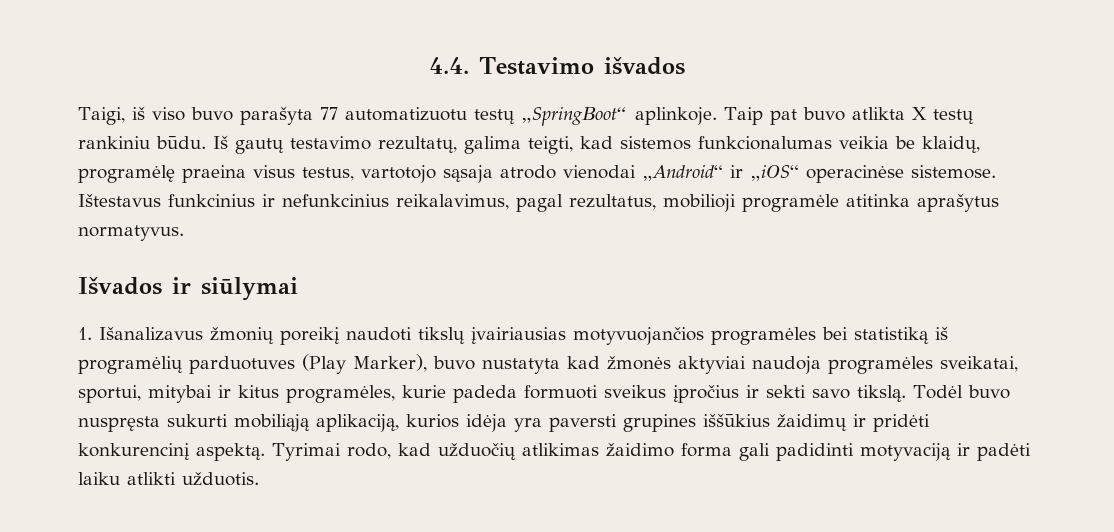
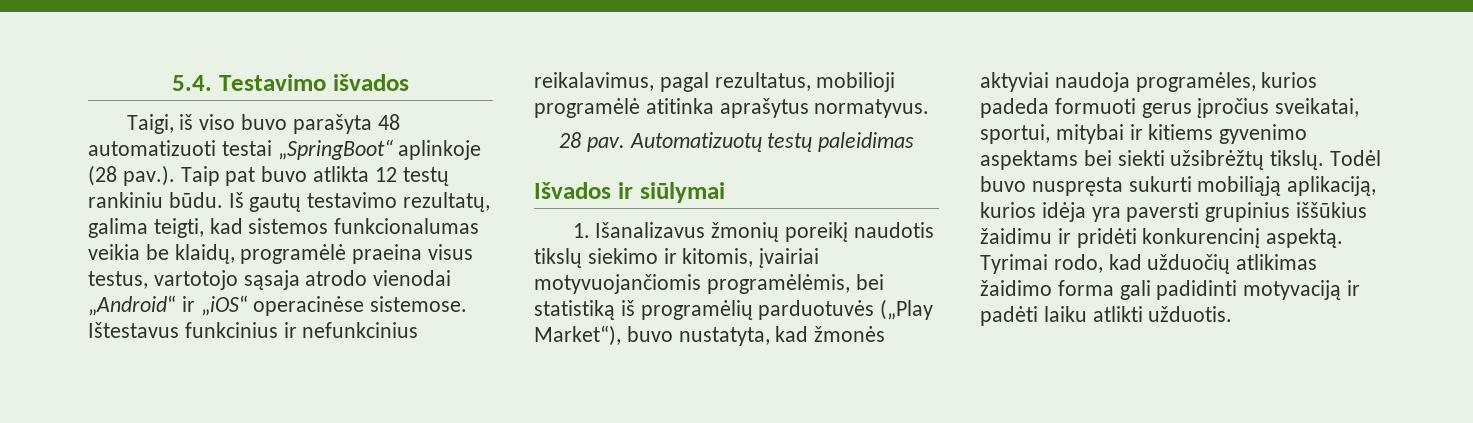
- 4.4. Testavimo išvados
+ 5.4. Testavimo išvados
- Taigi, iš viso buvo parašyta 77 automatizuotu testų „SpringBoot“ aplinkoje. Taip pat buvo atlikta X testų rankiniu būdu.
+ Taigi, iš viso buvo parašyta 48 automatizuoti testai „SpringBoot“ aplinkoje (28 pav.). Taip pat buvo atlikta 12 testų rankiniu būdu.
- Iš gautų testavimo rezultatų, galima teigti, kad sistemos funkcionalumas veikia be klaidų, programėlę praeina visus testus, vartotojo sąsaja atrodo vienodai „Android“ ir „iOS“ operacinėse sistemose.
+ Iš gautų testavimo rezultatų, galima teigti, kad sistemos funkcionalumas veikia be klaidų, programėlė praeina visus testus, vartotojo sąsaja atrodo vienodai „Android“ ir „iOS“ operacinėse sistemose.
- Ištestavus funkcinius ir nefunkcinius reikalavimus, pagal rezultatus, mobilioji programėle atitinka aprašytus normatyvus.
+ Ištestavus funkcinius ir nefunkcinius reikalavimus, pagal rezultatus, mobilioji programėlė atitinka aprašytus normatyvus.
+ 28 pav. Automatizuotų testų paleidimas
- 1. Išanalizavus žmonių poreikį naudoti tikslų įvairiausias motyvuojančios programėles bei statistiką iš programėlių parduotuves (Play Marker), buvo nustatyta kad žmonės aktyviai naudoja programėles sveikatai, sportui, mitybai ir kitus programėles, kurie padeda formuoti sveikus įpročius ir sekti savo tikslą.
+ 1. Išanalizavus žmonių poreikį naudotis tikslų siekimo ir kitomis, įvairiai motyvuojančiomis programėlėmis, bei statistiką iš programėlių parduotuvės („Play Market“), buvo nustatyta, kad žmonės aktyviai naudoja programėles, kurios padeda formuoti gerus įpročius sveikatai, sportui, mitybai ir kitiems gyvenimo aspektams bei siekti užsibrėžtų tikslų.
- Todėl buvo nuspręsta sukurti mobiliąją aplikaciją, kurios idėja yra paversti grupines iššūkius žaidimų ir pridėti konkurencinį aspektą.
+ Todėl buvo nuspręsta sukurti mobiliąją aplikaciją, kurios idėja yra paversti grupinius iššūkius žaidimu ir pridėti konkurencinį aspektą.

